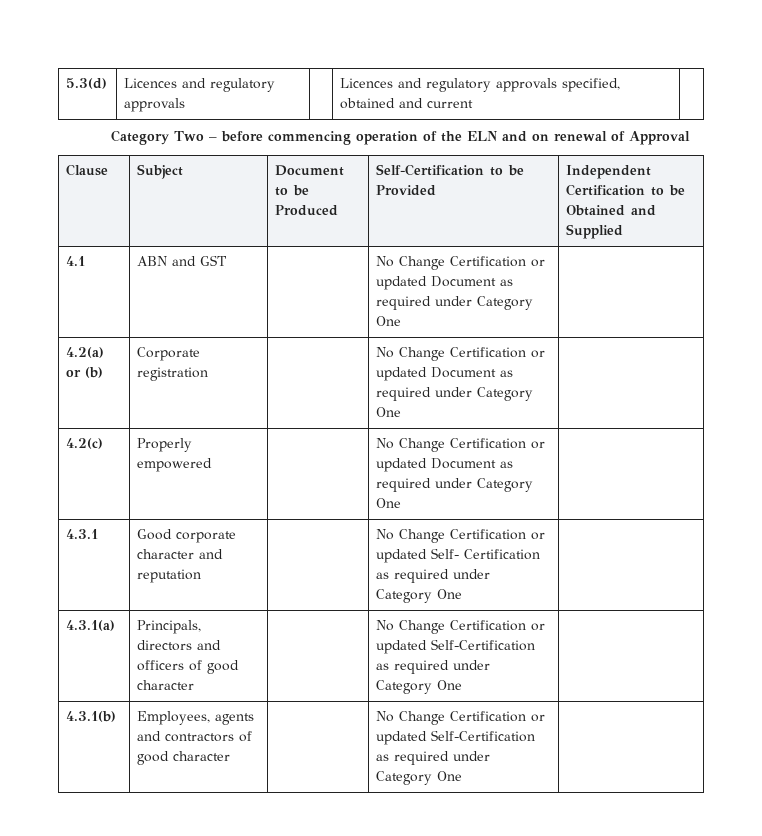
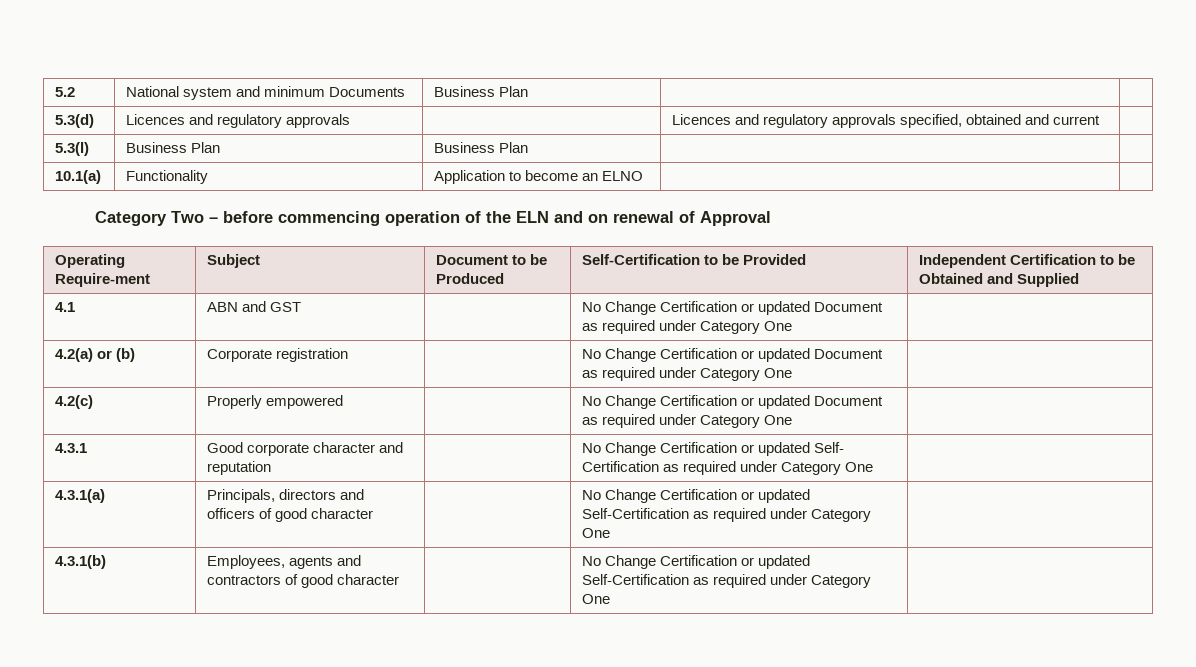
+ 5.2 | National system and minimum Documents | Business Plan | |
+ 5.3(l) | Business Plan | Business Plan | |
+ 10.1(a) | Functionality | Application to become an ELNO | |
- Clause | Subject | Document to be Produced | Self-Certification to be Provided | Independent Certification to be Obtained and Supplied
+ Operating Require-ment | Subject | Document to be Produced | Self-Certification to be Provided | Independent Certification to be Obtained and Supplied

